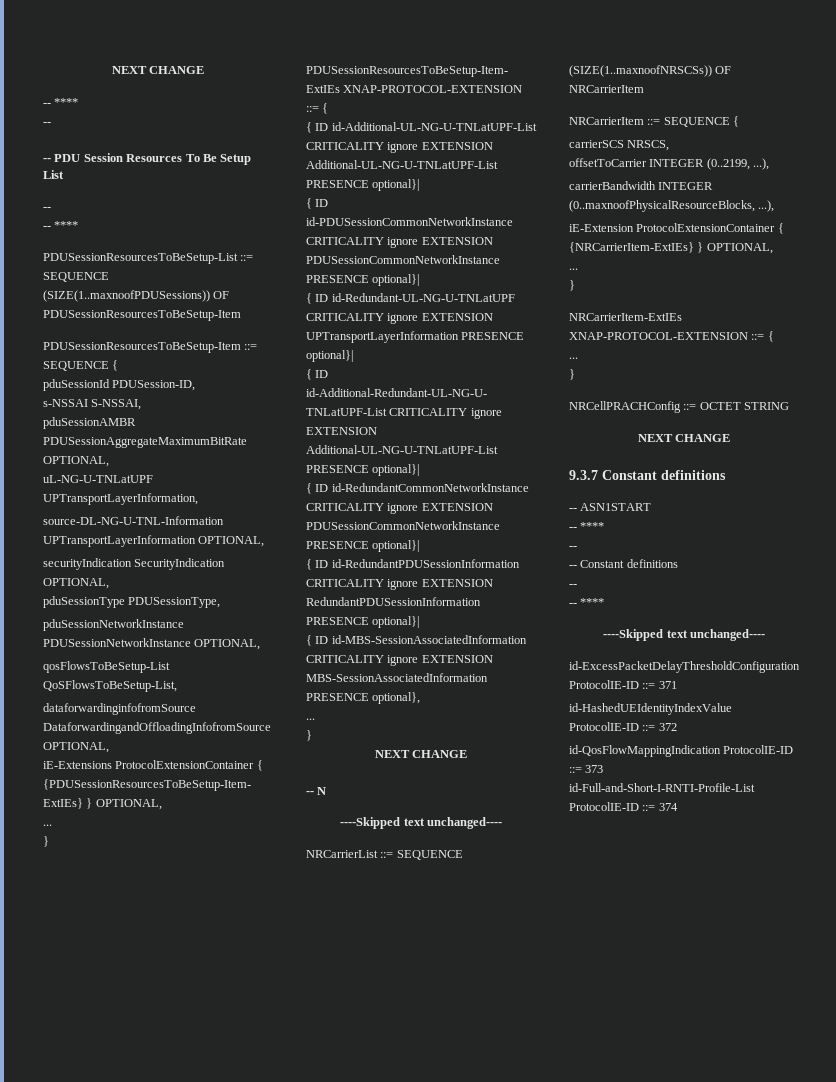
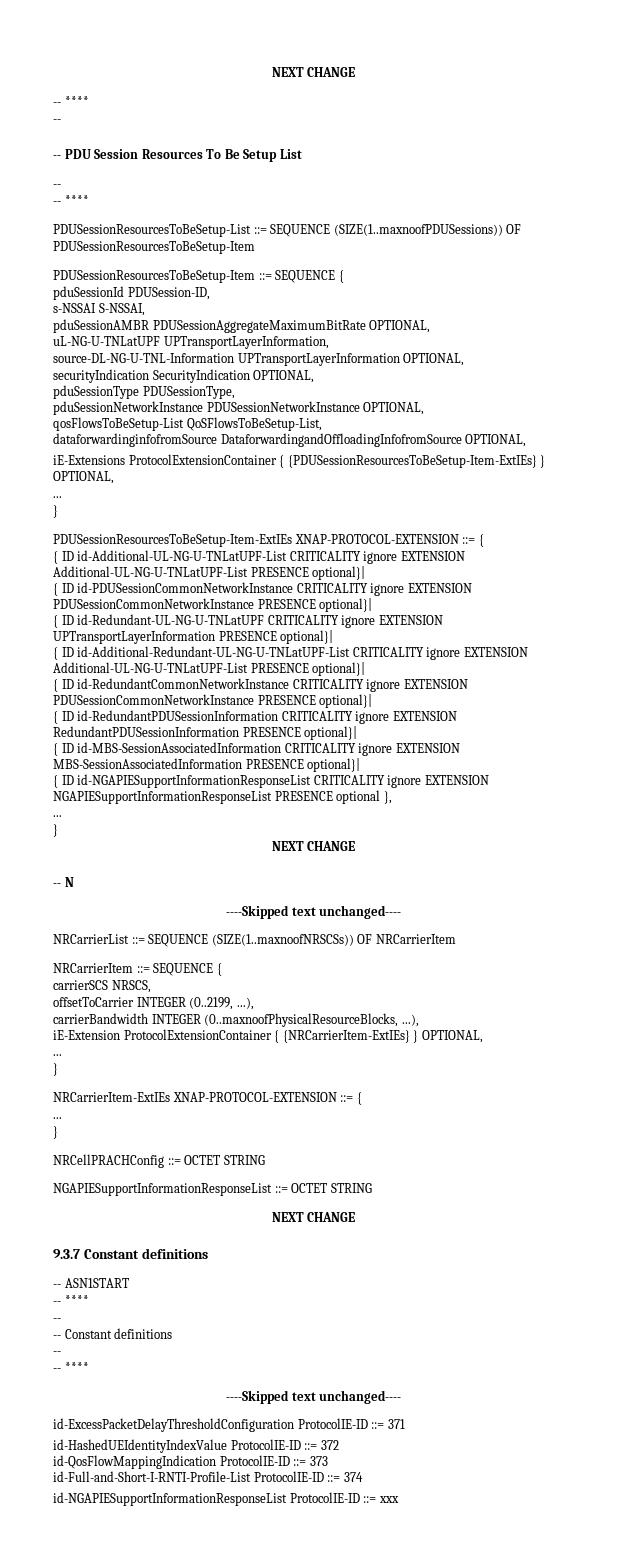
- { ID id-MBS-SessionAssociatedInformation CRITICALITY ignore EXTENSION MBS-SessionAssociatedInformation PRESENCE optional},
+ { ID id-MBS-SessionAssociatedInformation CRITICALITY ignore EXTENSION MBS-SessionAssociatedInformation PRESENCE optional}|
+ { ID id-NGAPIESupportInformationResponseList CRITICALITY ignore EXTENSION NGAPIESupportInformationResponseList PRESENCE optional },
+ NGAPIESupportInformationResponseList ::= OCTET STRING
+ id-NGAPIESupportInformationResponseList ProtocolIE-ID ::= xxx

